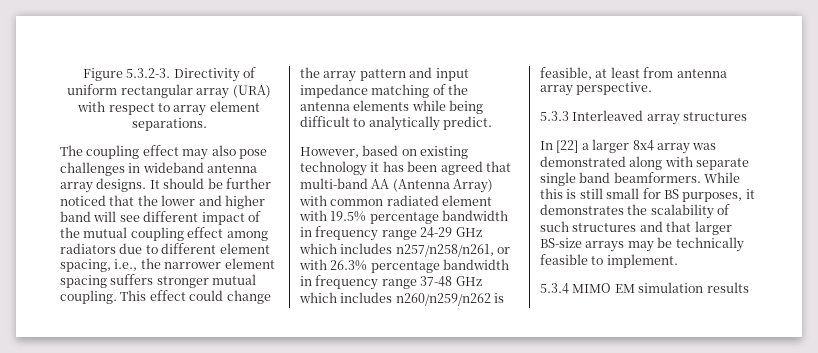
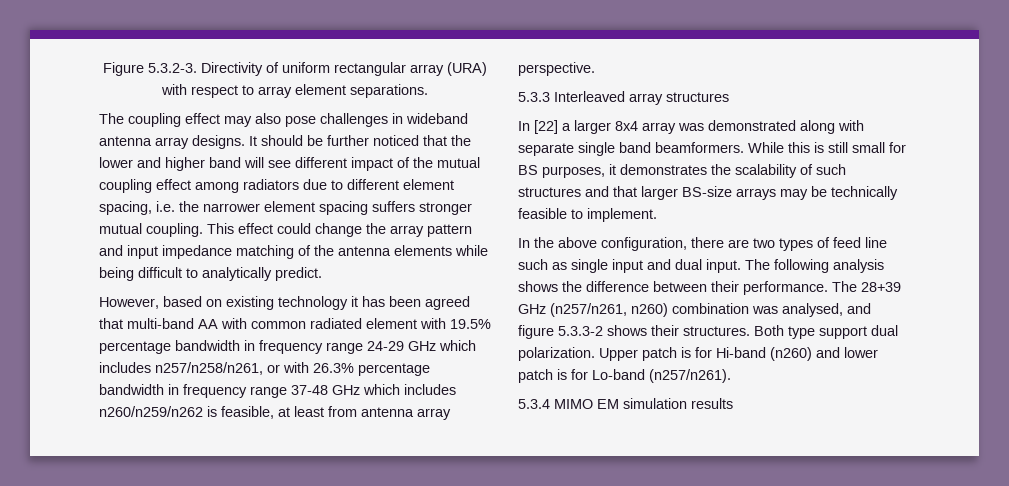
- It should be further noticed that the lower and higher band will see different impact of the mutual coupling effect among radiators due to different element spacing, i.e., the narrower element spacing suffers stronger mutual coupling.
+ It should be further noticed that the lower and higher band will see different impact of the mutual coupling effect among radiators due to different element spacing, i.e. the narrower element spacing suffers stronger mutual coupling.
- However, based on existing technology it has been agreed that multi-band AA (Antenna Array) with common radiated element with 19.5% percentage bandwidth in frequency range 24-29 GHz which includes n257/n258/n261, or with 26.3% percentage bandwidth in frequency range 37-48 GHz which includes n260/n259/n262 is feasible, at least from antenna array perspective.
+ However, based on existing technology it has been agreed that multi-band AA with common radiated element with 19.5% percentage bandwidth in frequency range 24-29 GHz which includes n257/n258/n261, or with 26.3% percentage bandwidth in frequency range 37-48 GHz which includes n260/n259/n262 is feasible, at least from antenna array perspective.
+ In the above configuration, there are two types of feed line such as single input and dual input. The following analysis shows the difference between their performance. The 28+39 GHz (n257/n261, n260) combination was analysed, and figure 5.3.3-2 shows their structures. Both type support dual polarization. Upper patch is for Hi-band (n260) and lower patch is for Lo-band (n257/n261).

